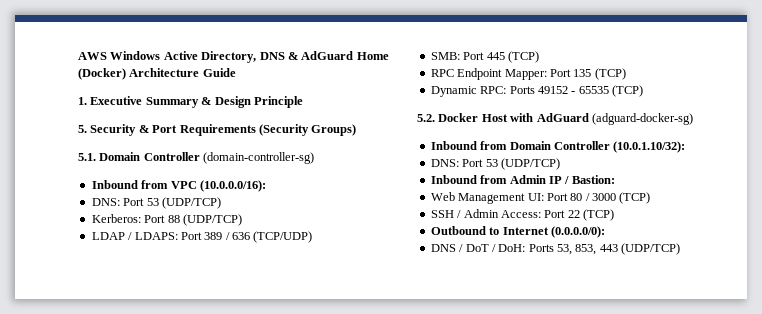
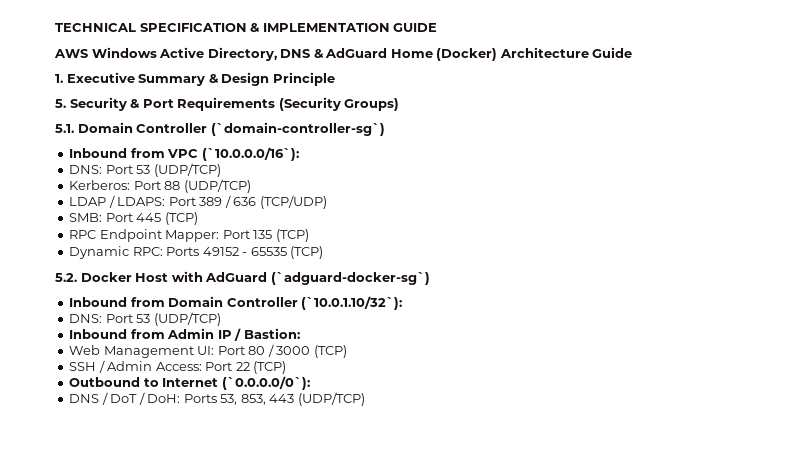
+ TECHNICAL SPECIFICATION & IMPLEMENTATION GUIDE
- 5.1. Domain Controller (domain-controller-sg)
+ 5.1. Domain Controller (`domain-controller-sg`)
- Inbound from VPC (10.0.0.0/16):
+ Inbound from VPC (`10.0.0.0/16`):
- 5.2. Docker Host with AdGuard (adguard-docker-sg)
+ 5.2. Docker Host with AdGuard (`adguard-docker-sg`)
- Inbound from Domain Controller (10.0.1.10/32):
+ Inbound from Domain Controller (`10.0.1.10/32`):
- Outbound to Internet (0.0.0.0/0):
+ Outbound to Internet (`0.0.0.0/0`):

